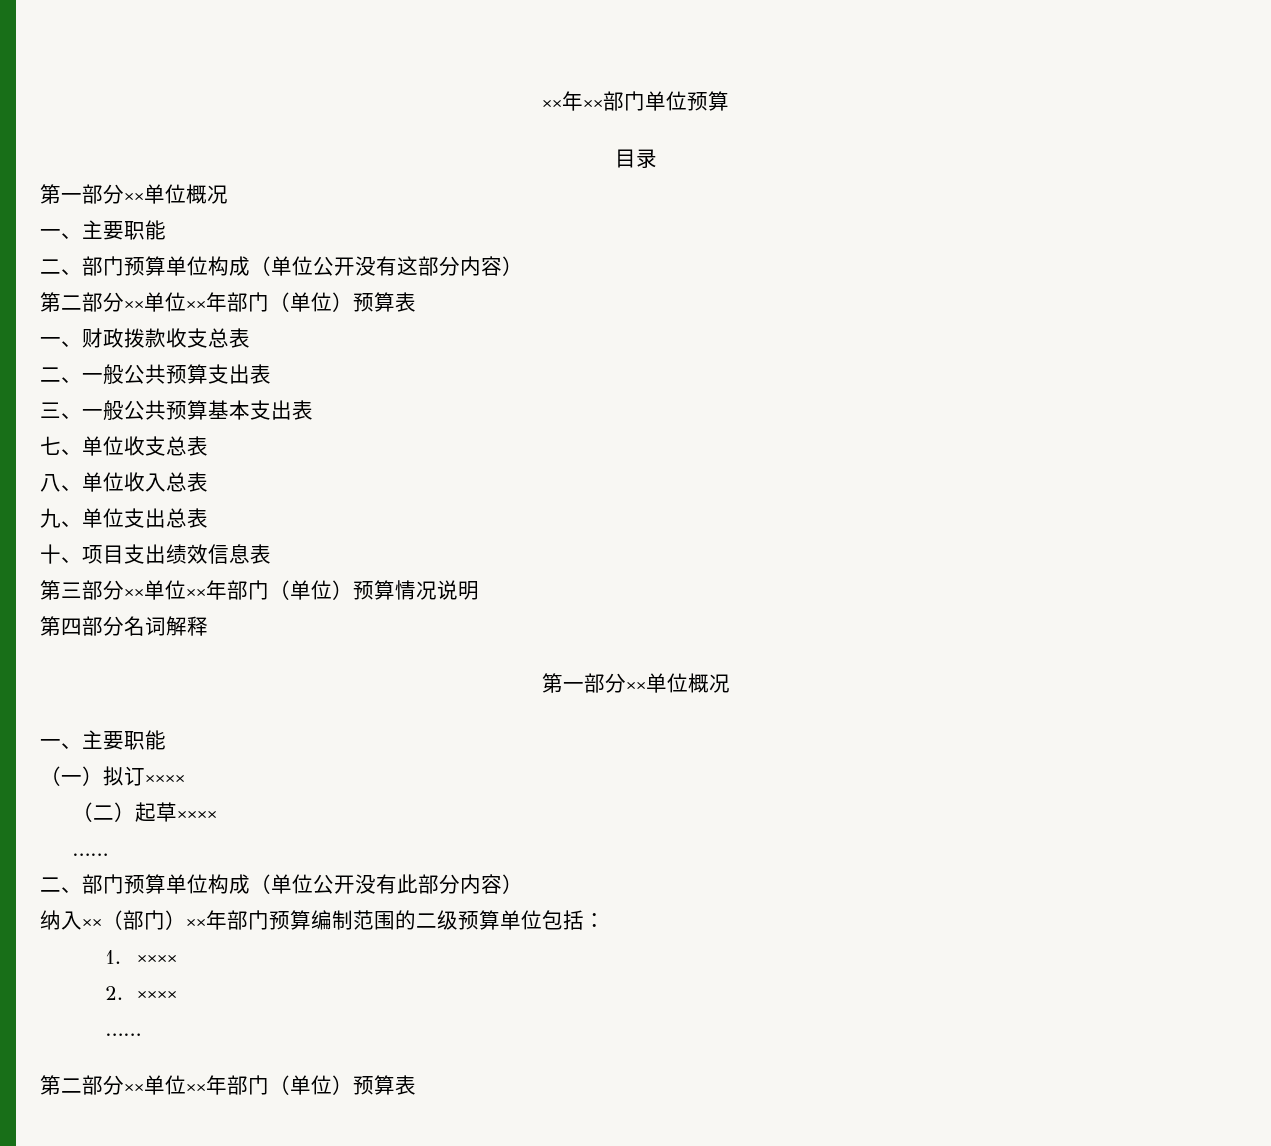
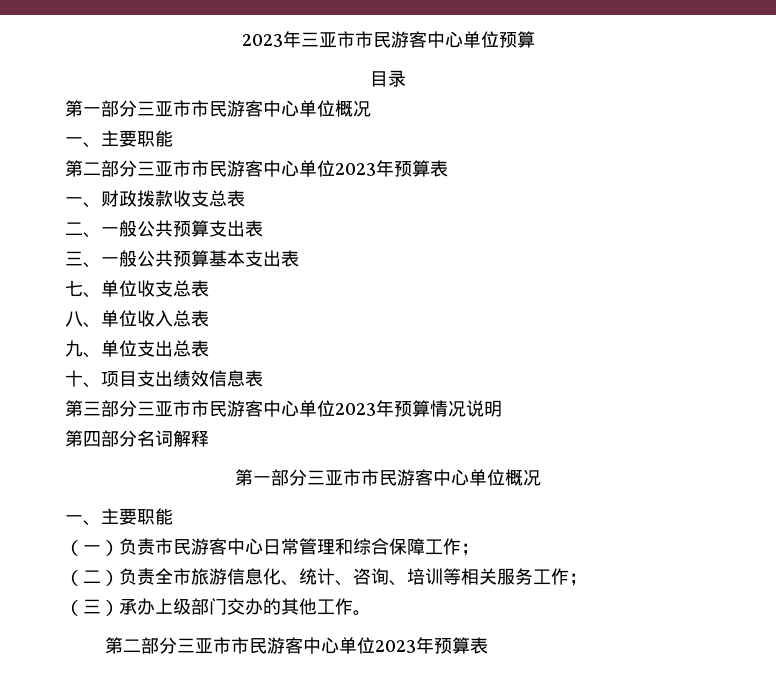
- ××年××部门单位预算
+ 2023年三亚市市民游客中心单位预算
  目录
- 第一部分××单位概况
+ 第一部分三亚市市民游客中心单位概况
  一、主要职能
- 二、部门预算单位构成（单位公开没有这部分内容）
- 第二部分××单位××年部门（单位）预算表
+ 第二部分三亚市市民游客中心单位2023年预算表
- 第三部分××单位××年部门（单位）预算情况说明
+ 第三部分三亚市市民游客中心单位2023年预算情况说明
  第四部分名词解释
- 第一部分××单位概况
+ 第一部分三亚市市民游客中心单位概况
- （一）拟订××××
- （二）起草××××
- ……
- 二、部门预算单位构成（单位公开没有此部分内容）
- 纳入××（部门）××年部门预算编制范围的二级预算单位包括：
- 1. ××××
- 2. ××××
- ……
- 第二部分××单位××年部门（单位）预算表
+ （一）负责市民游客中心日常管理和综合保障工作；
+ （二）负责全市旅游信息化、统计、咨询、培训等相关服务工作；
+ （三）承办上级部门交办的其他工作。
+ 第二部分三亚市市民游客中心单位2023年预算表

